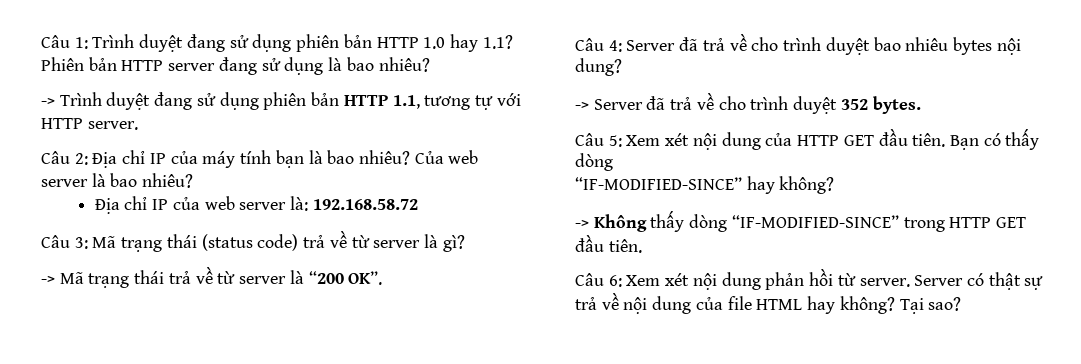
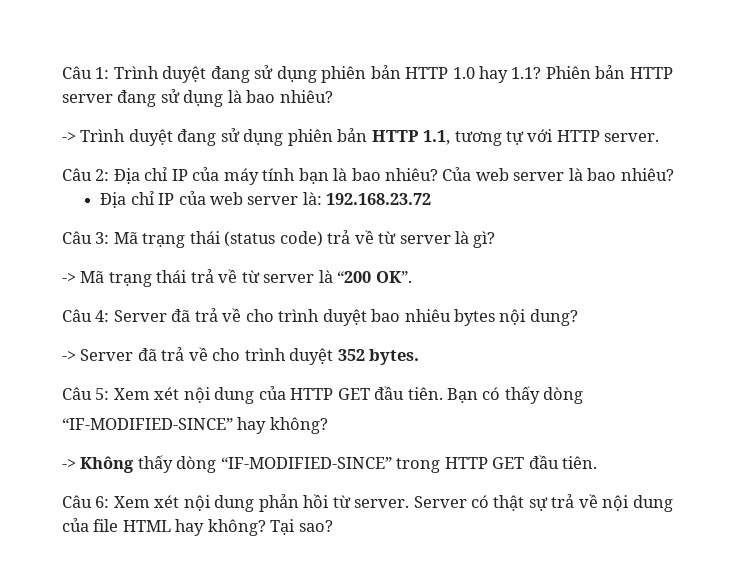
- Địa chỉ IP của web server là: 192.168.58.72
+ Địa chỉ IP của web server là: 192.168.23.72

